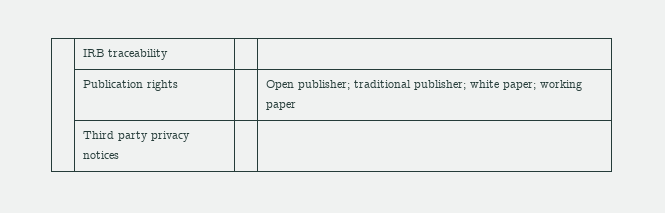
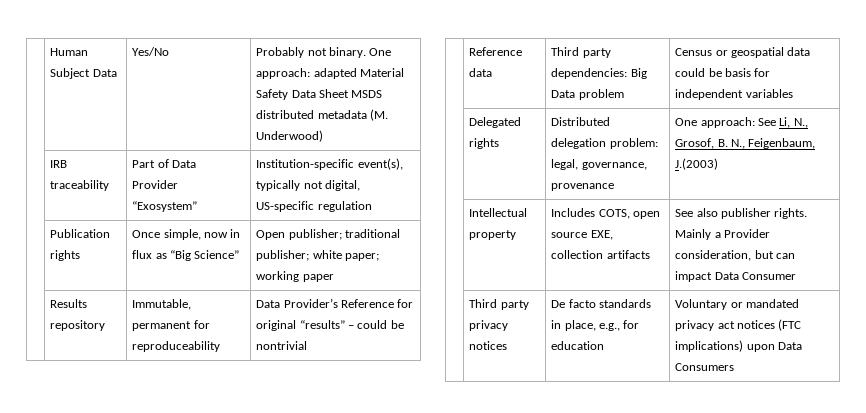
- | IRB traceability | |
- | Publication rights | | Open publisher; traditional publisher; white paper; working paper
+ | Human Subject Data | Yes/No | Probably not binary. One approach: adapted Material Safety Data Sheet MSDS distributed metadata (M. Underwood)
+ | IRB traceability | Part of Data Provider “Exosystem” | Institution-specific event(s), typically not digital, US-specific regulation
+ | Publication rights | Once simple, now in flux as “Big Science” | Open publisher; traditional publisher; white paper; working paper
- | Third party privacy notices | |
+ | Results repository | Immutable, permanent for reproduceability | Data Provider’s Reference for original “results” – could be nontrivial
+ | Reference data | Third party dependencies: Big Data problem | Census or geospatial data could be basis for independent variables
+ | Delegated rights | Distributed delegation problem: legal, governance, provenance | One approach: See Li, N., Grosof, B. N., Feigenbaum, J.(2003)
+ | Intellectual property | Includes COTS, open source EXE, collection artifacts | See also publisher rights. Mainly a Provider consideration, but can impact Data Consumer
+ | Third party privacy notices | De facto standards in place, e.g., for education | Voluntary or mandated privacy act notices (FTC implications) upon Data Consumers

